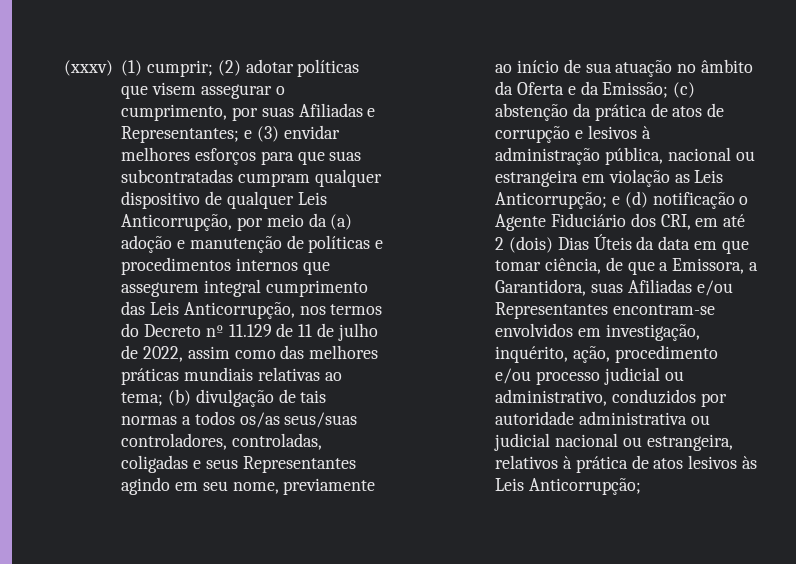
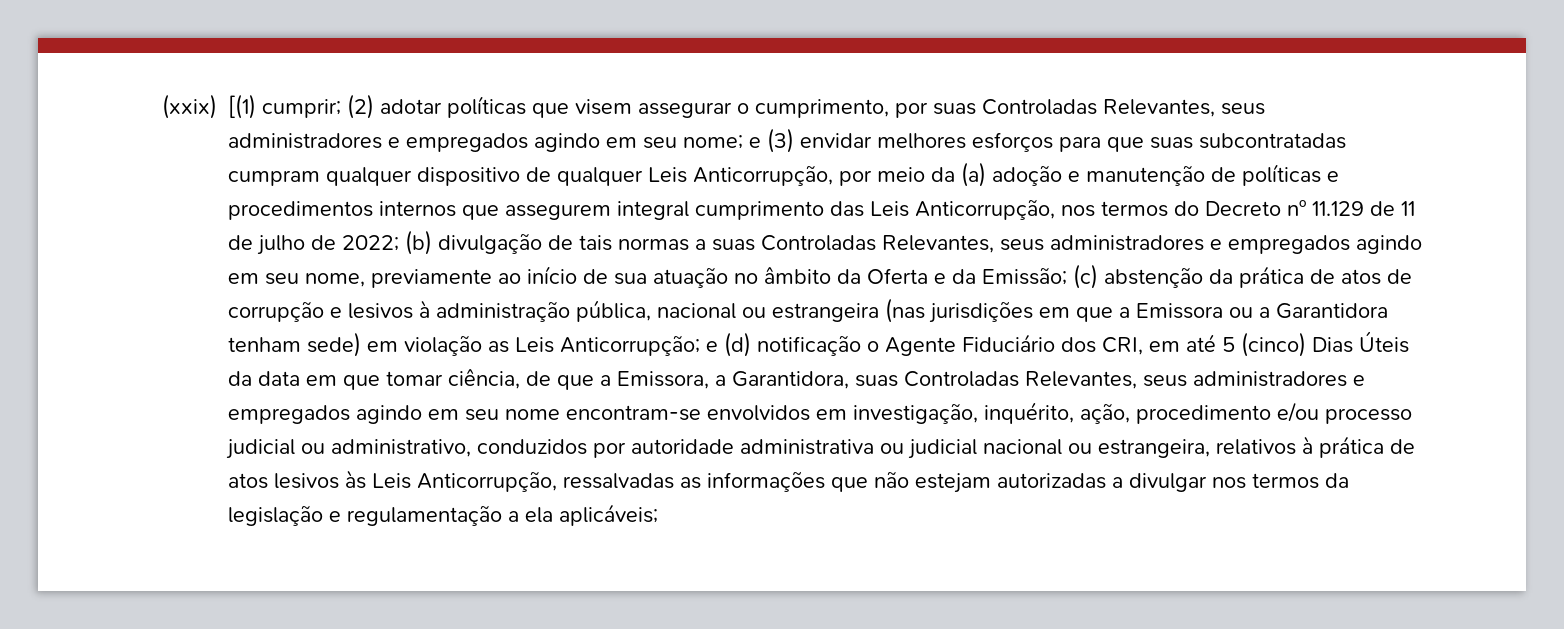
- (xxxv) (1) cumprir;
+ (xxix) [(1) cumprir;
- (2) adotar políticas que visem assegurar o cumprimento, por suas Afiliadas e Representantes;
+ (2) adotar políticas que visem assegurar o cumprimento, por suas Controladas Relevantes, seus administradores e empregados agindo em seu nome;
- e (3) envidar melhores esforços para que suas subcontratadas cumpram qualquer dispositivo de qualquer Leis Anticorrupção, por meio da (a) adoção e manutenção de políticas e procedimentos internos que assegurem integral cumprimento das Leis Anticorrupção, nos termos do Decreto nº 11.129 de 11 de julho de 2022, assim como das melhores práticas mundiais relativas ao tema;
+ e (3) envidar melhores esforços para que suas subcontratadas cumpram qualquer dispositivo de qualquer Leis Anticorrupção, por meio da (a) adoção e manutenção de políticas e procedimentos internos que assegurem integral cumprimento das Leis Anticorrupção, nos termos do Decreto nº 11.129 de 11 de julho de 2022;
- (b) divulgação de tais normas a todos os/as seus/suas controladores, controladas, coligadas e seus Representantes agindo em seu nome, previamente ao início de sua atuação no âmbito da Oferta e da Emissão;
+ (b) divulgação de tais normas a suas Controladas Relevantes, seus administradores e empregados agindo em seu nome, previamente ao início de sua atuação no âmbito da Oferta e da Emissão;
- (c) abstenção da prática de atos de corrupção e lesivos à administração pública, nacional ou estrangeira em violação as Leis Anticorrupção;
+ (c) abstenção da prática de atos de corrupção e lesivos à administração pública, nacional ou estrangeira (nas jurisdições em que a Emissora ou a Garantidora tenham sede) em violação as Leis Anticorrupção;
- e (d) notificação o Agente Fiduciário dos CRI, em até 2 (dois) Dias Úteis da data em que tomar ciência, de que a Emissora, a Garantidora, suas Afiliadas e/ou Representantes encontram-se envolvidos em investigação, inquérito, ação, procedimento e/ou processo judicial ou administrativo, conduzidos por autoridade administrativa ou judicial nacional ou estrangeira, relativos à prática de atos lesivos às Leis Anticorrupção;
+ e (d) notificação o Agente Fiduciário dos CRI, em até 5 (cinco) Dias Úteis da data em que tomar ciência, de que a Emissora, a Garantidora, suas Controladas Relevantes, seus administradores e empregados agindo em seu nome encontram-se envolvidos em investigação, inquérito, ação, procedimento e/ou processo judicial ou administrativo, conduzidos por autoridade administrativa ou judicial nacional ou estrangeira, relativos à prática de atos lesivos às Leis Anticorrupção, ressalvadas as informações que não estejam autorizadas a divulgar nos termos da legislação e regulamentação a ela aplicáveis;

